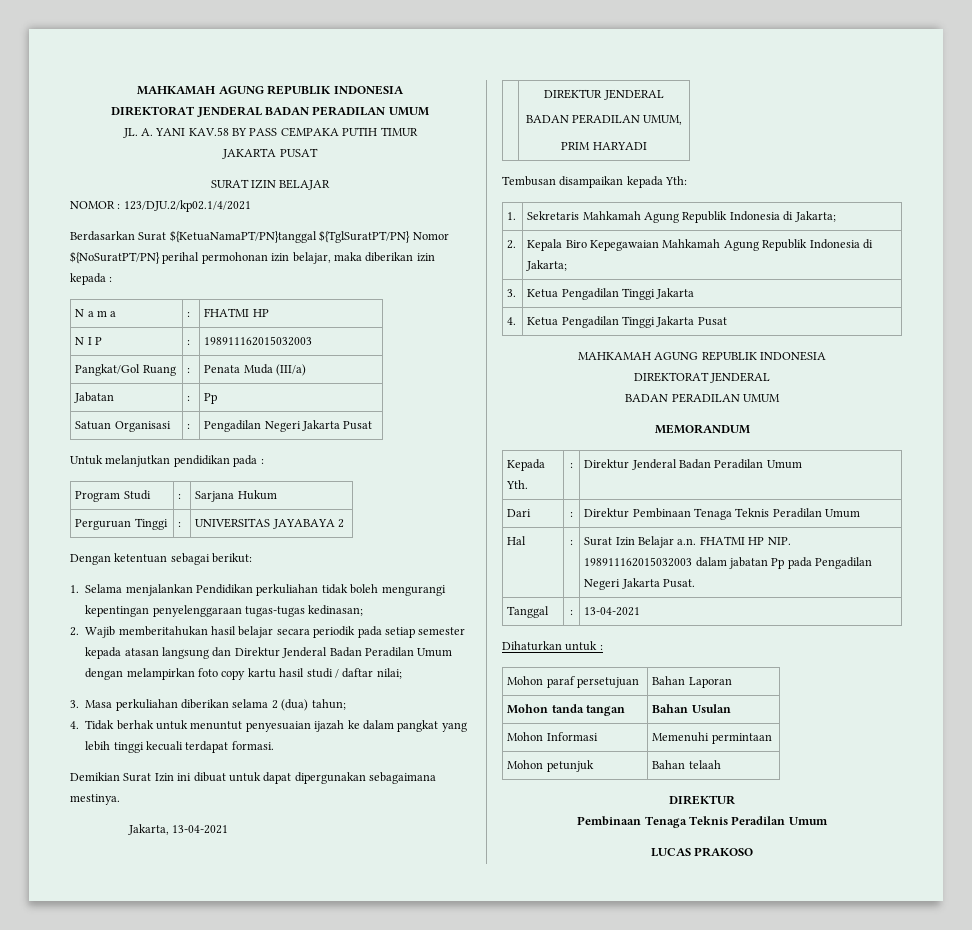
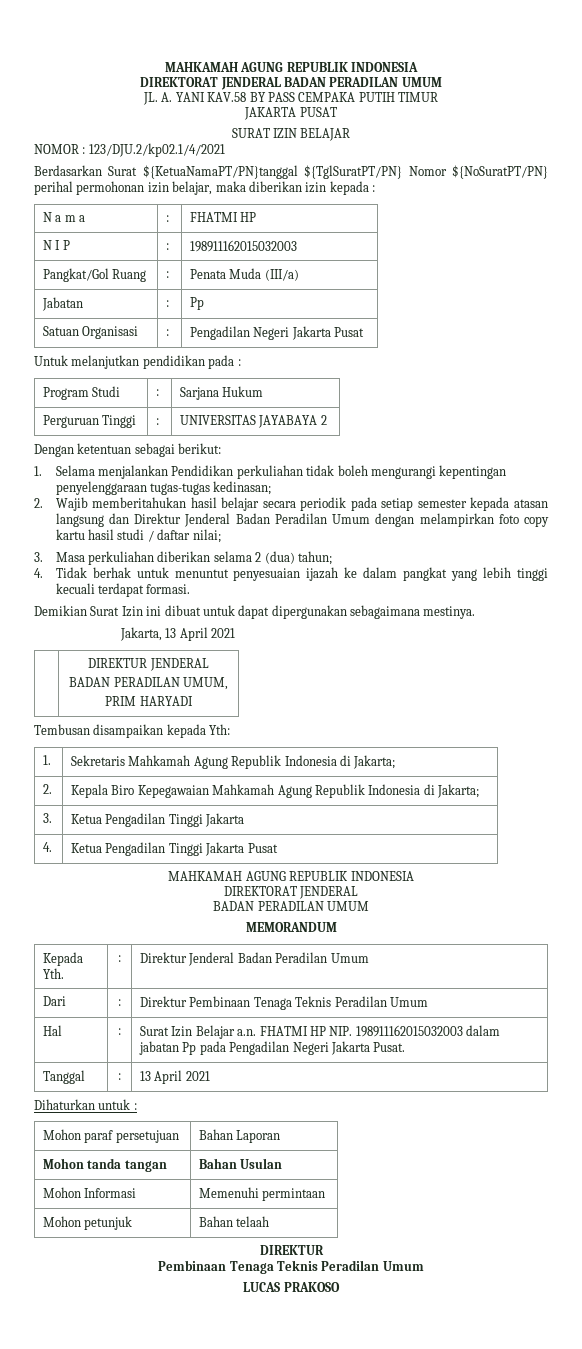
- Jakarta, 13-04-2021
+ Jakarta, 13 April 2021
- Tanggal | : | 13-04-2021
+ Tanggal | : | 13 April 2021

